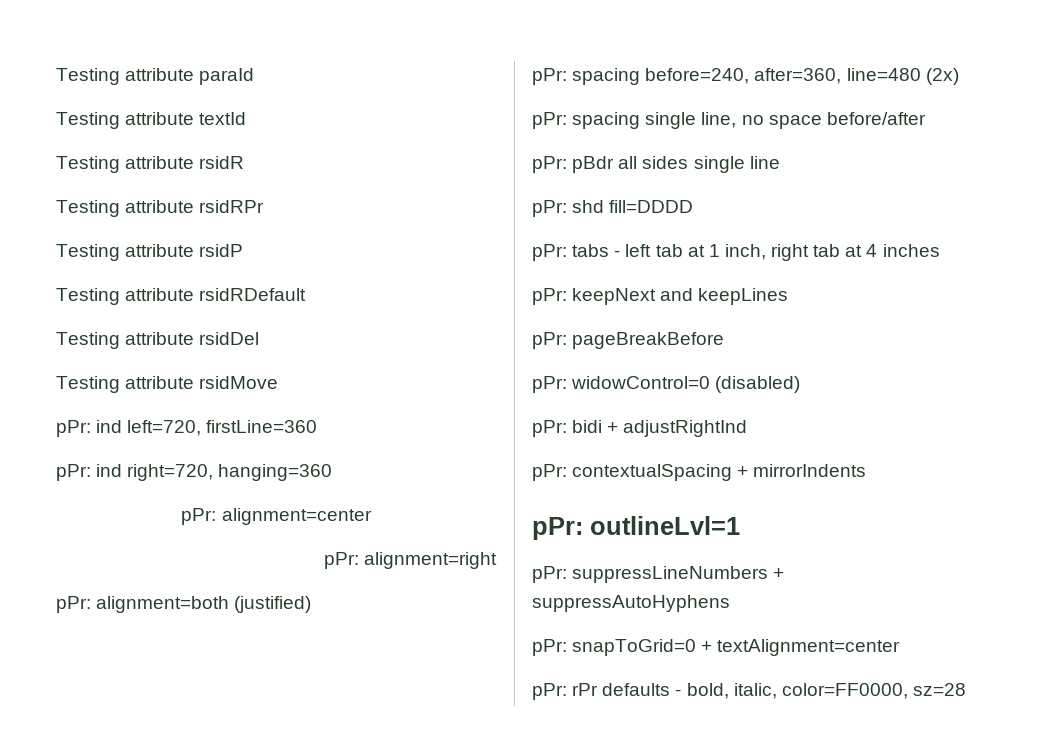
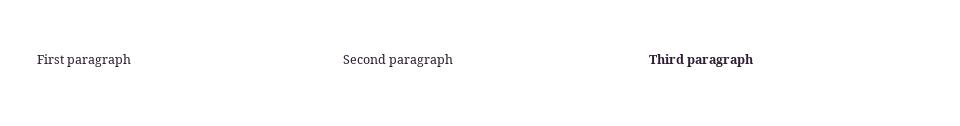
- Testing attribute paraId
- Testing attribute textId
- Testing attribute rsidR
- Testing attribute rsidRPr
- Testing attribute rsidP
- Testing attribute rsidRDefault
- Testing attribute rsidDel
- Testing attribute rsidMove
- pPr: ind left=720, firstLine=360
- pPr: ind right=720, hanging=360
- pPr: alignment=center
- pPr: alignment=right
- pPr: alignment=both (justified)
- pPr: spacing before=240, after=360, line=480 (2x)
- pPr: spacing single line, no space before/after
- pPr: pBdr all sides single line
- pPr: shd fill=DDDD
- pPr: tabs - left tab at 1 inch, right tab at 4 inches
- pPr: keepNext and keepLines
- pPr: pageBreakBefore
- pPr: widowControl=0 (disabled)
- pPr: bidi + adjustRightInd
- pPr: contextualSpacing + mirrorIndents
- pPr: outlineLvl=1
- pPr: suppressLineNumbers + suppressAutoHyphens
- pPr: snapToGrid=0 + textAlignment=center
- pPr: rPr defaults - bold, italic, color=FF0000, sz=28
+ First paragraph
+ Second paragraph
+ Third paragraph

